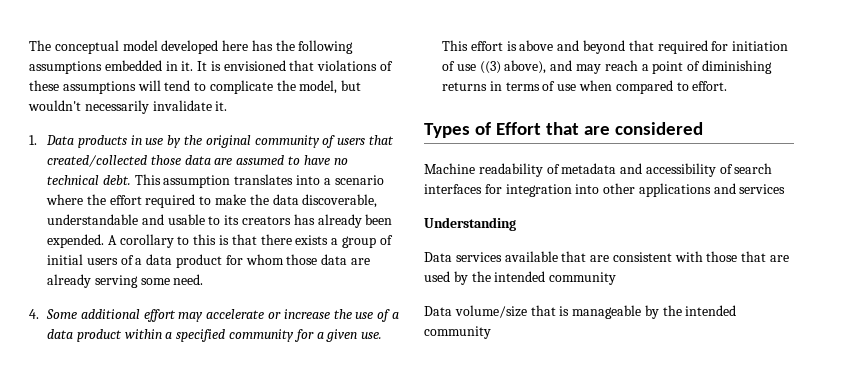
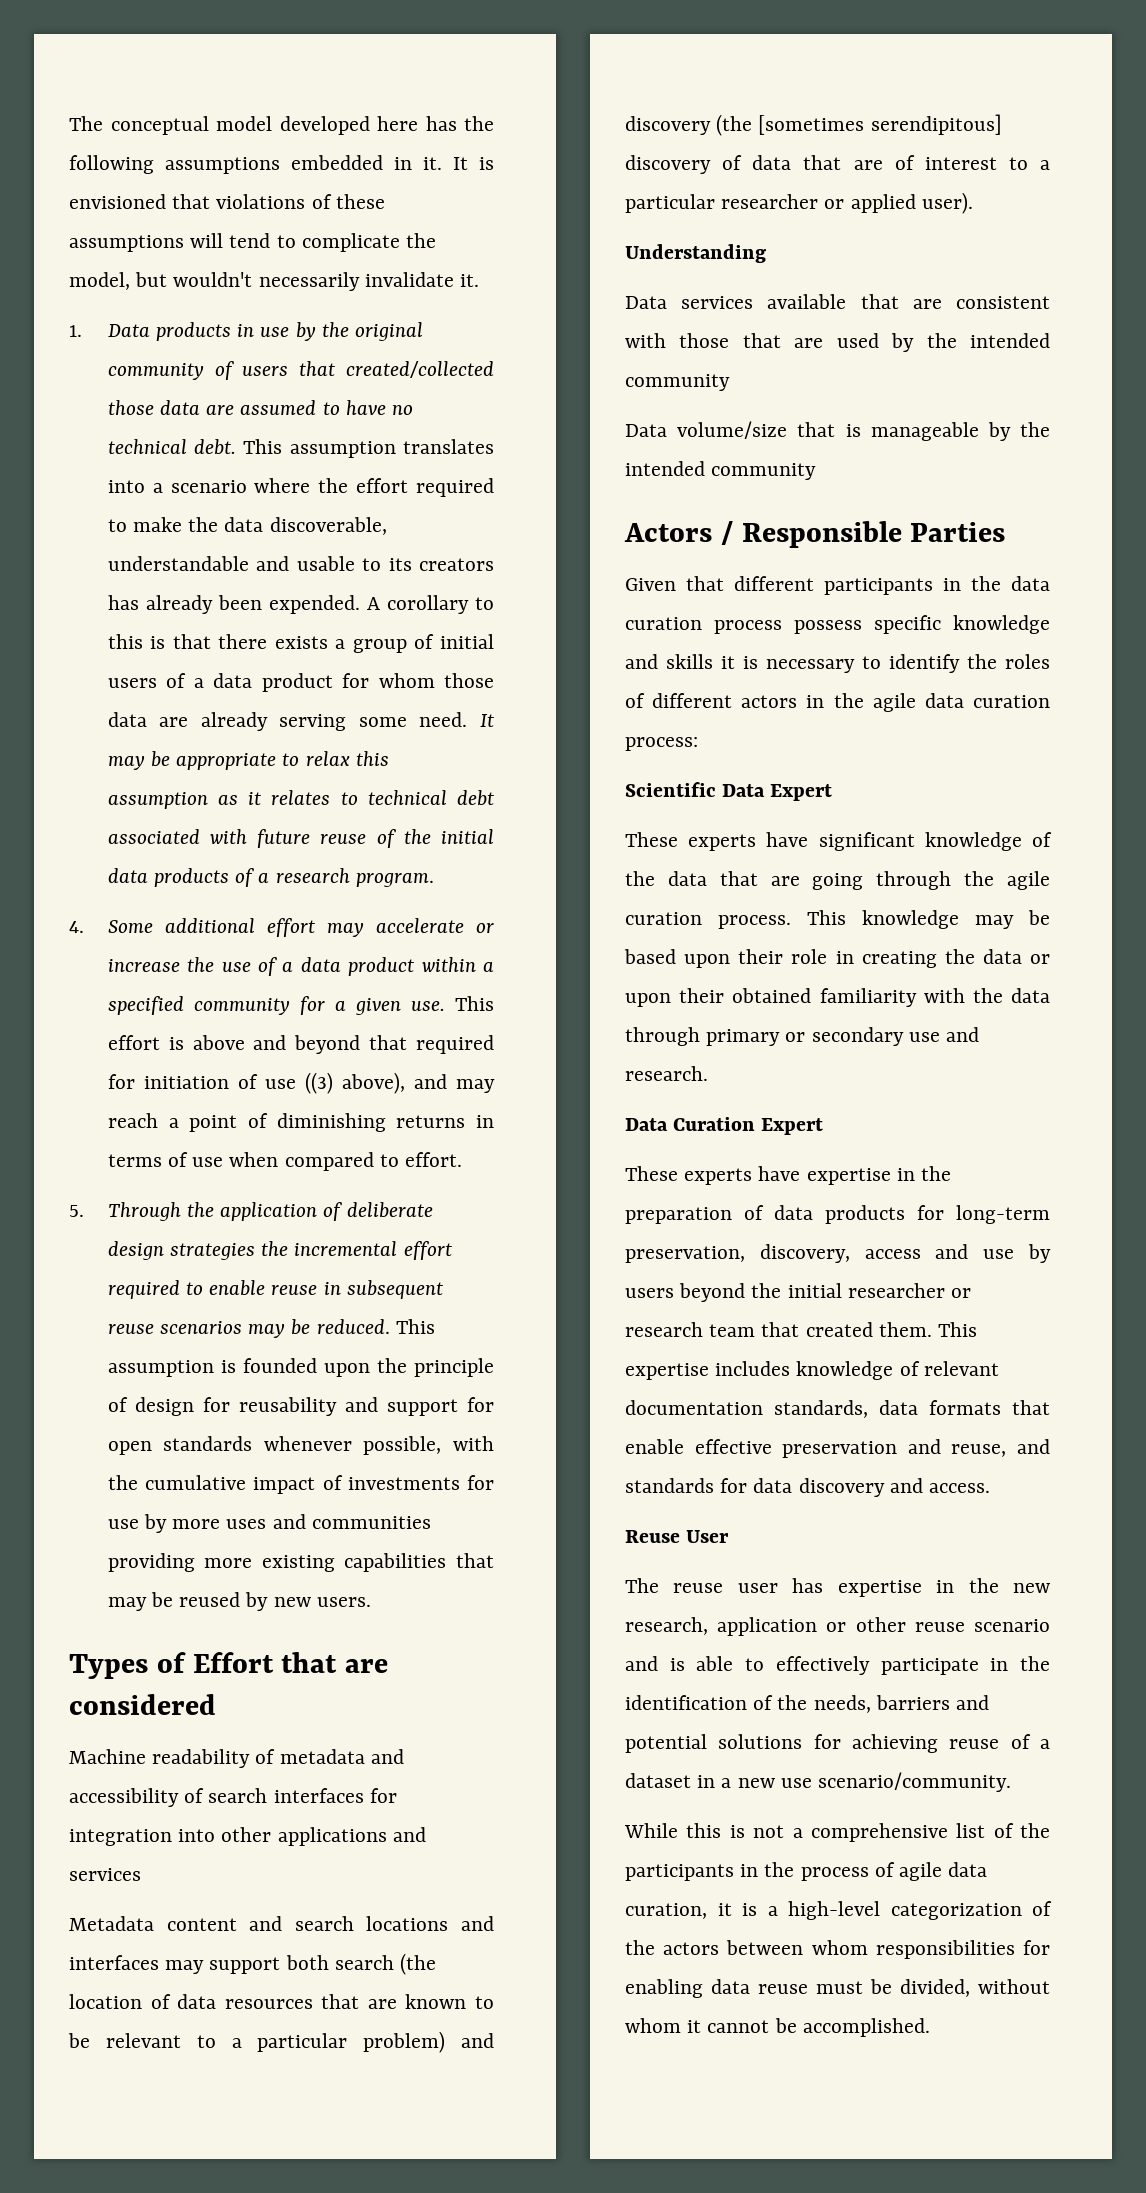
+ It may be appropriate to relax this assumption as it relates to technical debt associated with future reuse of the initial data products of a research program.
+ 5. Through the application of deliberate design strategies the incremental effort required to enable reuse in subsequent reuse scenarios may be reduced. This assumption is founded upon the principle of design for reusability and support for open standards whenever possible, with the cumulative impact of investments for use by more uses and communities providing more existing capabilities that may be reused by new users.
+ Metadata content and search locations and interfaces may support both search (the location of data resources that are known to be relevant to a particular problem) and discovery (the [sometimes serendipitous] discovery of data that are of interest to a particular researcher or applied user).
+ Actors / Responsible Parties
+ Given that different participants in the data curation process possess specific knowledge and skills it is necessary to identify the roles of different actors in the agile data curation process:
+ Scientific Data Expert
+ These experts have significant knowledge of the data that are going through the agile curation process. This knowledge may be based upon their role in creating the data or upon their obtained familiarity with the data through primary or secondary use and research.
+ Data Curation Expert
+ These experts have expertise in the preparation of data products for long-term preservation, discovery, access and use by users beyond the initial researcher or research team that created them. This expertise includes knowledge of relevant documentation standards, data formats that enable effective preservation and reuse, and standards for data discovery and access.
+ Reuse User
+ The reuse user has expertise in the new research, application or other reuse scenario and is able to effectively participate in the identification of the needs, barriers and potential solutions for achieving reuse of a dataset in a new use scenario/community.
+ While this is not a comprehensive list of the participants in the process of agile data curation, it is a high-level categorization of the actors between whom responsibilities for enabling data reuse must be divided, without whom it cannot be accomplished.

